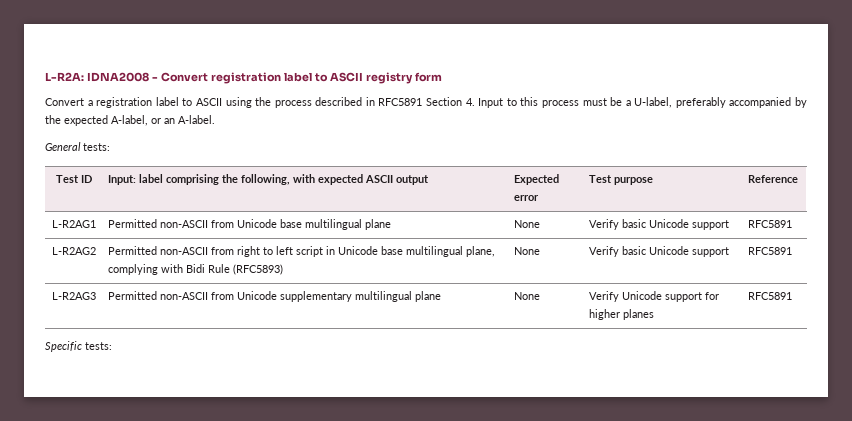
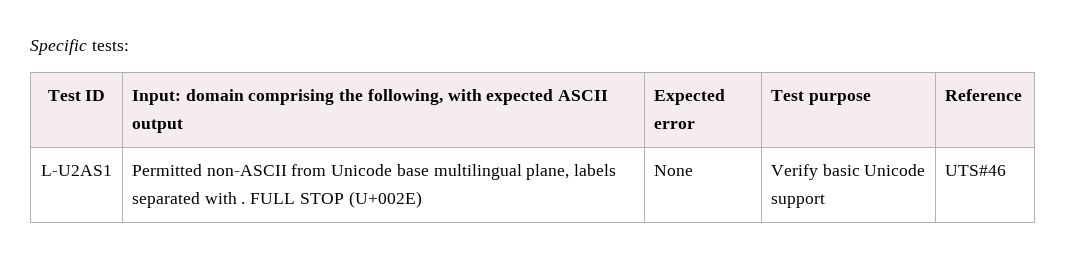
- L-R2A: IDNA2008 - Convert registration label to ASCII registry form
- Convert a registration label to ASCII using the process described in RFC5891 Section 4. Input to this process must be a U-label, preferably accompanied by the expected A-label, or an A-label.
- General tests:
+ Specific tests:
- Test ID | Input: label comprising the following, with expected ASCII output | Expected error | Test purpose | Reference
+ Test ID | Input: domain comprising the following, with expected ASCII output | Expected error | Test purpose | Reference
- L-R2AG1 | Permitted non-ASCII from Unicode base multilingual plane | None | Verify basic Unicode support | RFC5891
- L-R2AG2 | Permitted non-ASCII from right to left script in Unicode base multilingual plane, complying with Bidi Rule (RFC5893) | None | Verify basic Unicode support | RFC5891
- L-R2AG3 | Permitted non-ASCII from Unicode supplementary multilingual plane | None | Verify Unicode support for higher planes | RFC5891
- Specific tests:
+ L-U2AS1 | Permitted non-ASCII from Unicode base multilingual plane, labels separated with . FULL STOP (U+002E) | None | Verify basic Unicode support | UTS#46

